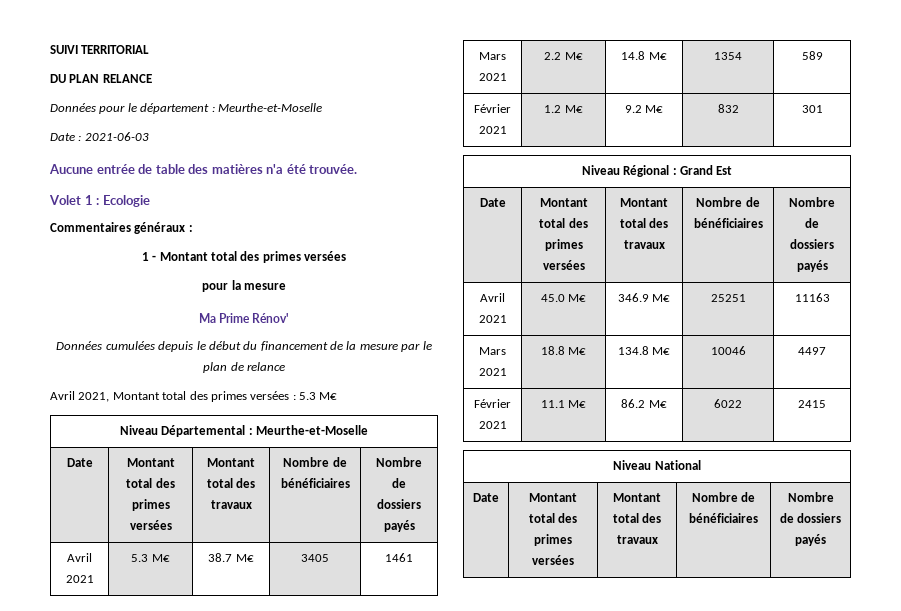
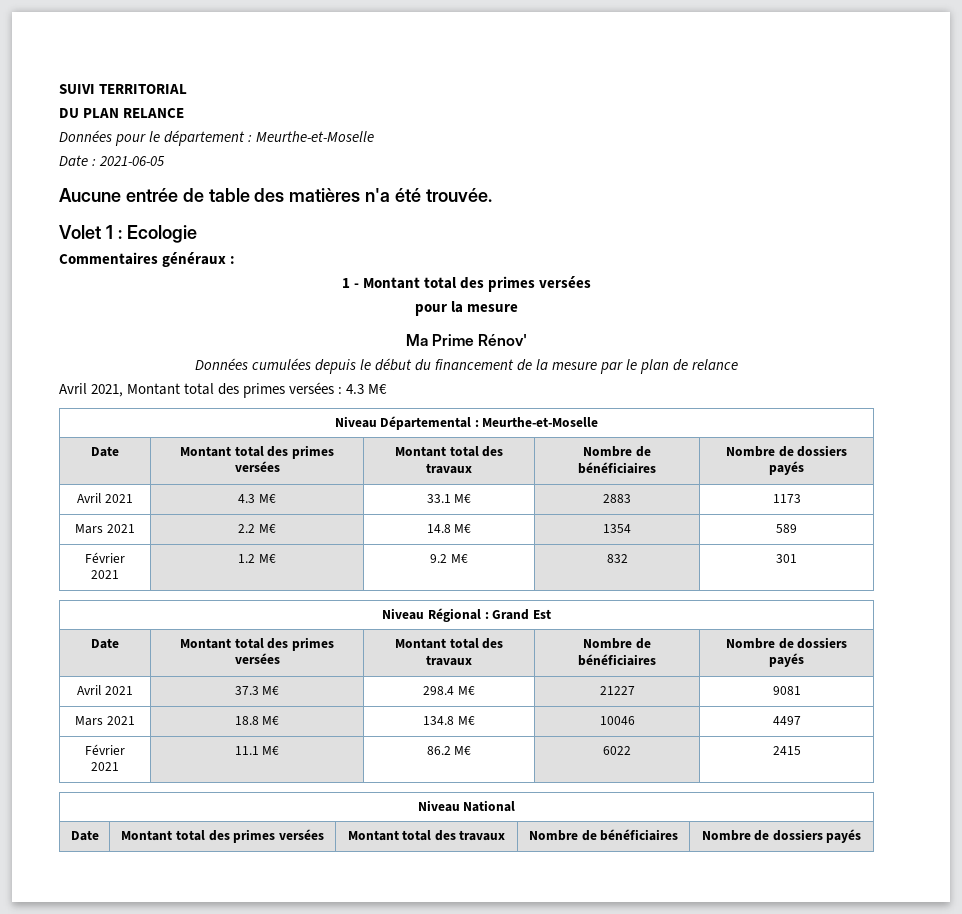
- Date : 2021-06-03
+ Date : 2021-06-05
- Avril 2021, Montant total des primes versées : 5.3 M€
+ Avril 2021, Montant total des primes versées : 4.3 M€
- Avril 2021 | 5.3 M€ | 38.7 M€ | 3405 | 1461
+ Avril 2021 | 4.3 M€ | 33.1 M€ | 2883 | 1173
- Avril 2021 | 45.0 M€ | 346.9 M€ | 25251 | 11163
+ Avril 2021 | 37.3 M€ | 298.4 M€ | 21227 | 9081

